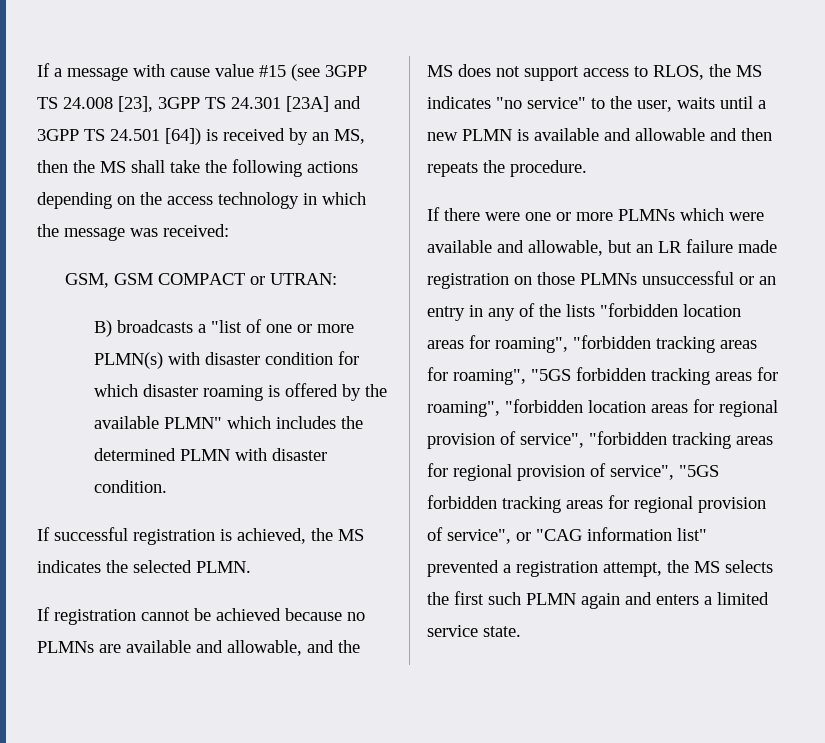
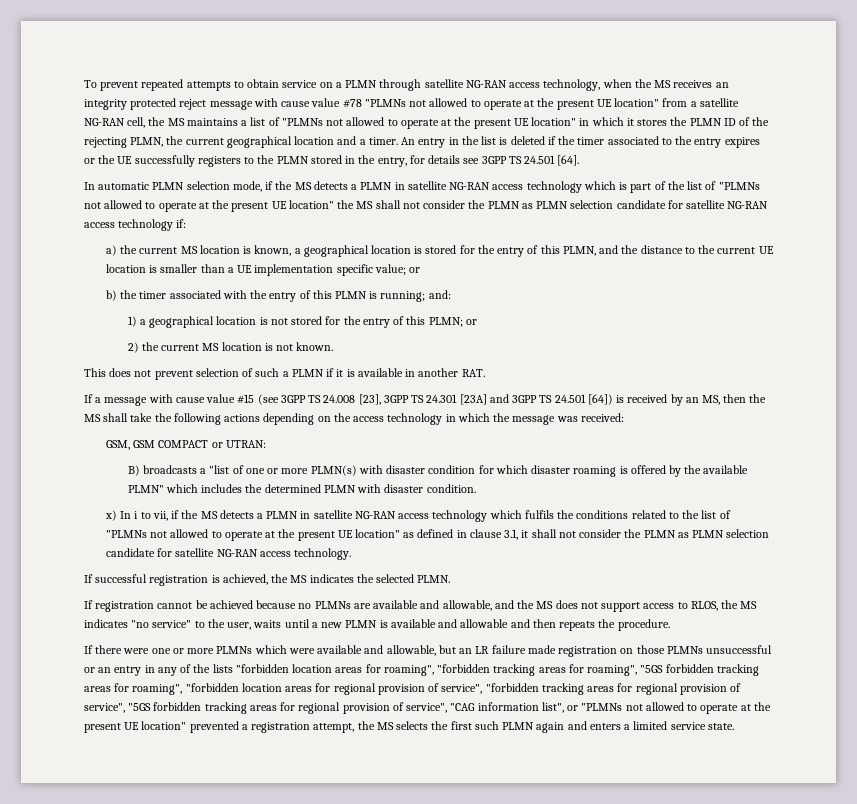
+ To prevent repeated attempts to obtain service on a PLMN through satellite NG-RAN access technology, when the MS receives an integrity protected reject message with cause value #78 "PLMNs not allowed to operate at the present UE location" from a satellite NG-RAN cell, the MS maintains a list of "PLMNs not allowed to operate at the present UE location" in which it stores the PLMN ID of the rejecting PLMN, the current geographical location and a timer. An entry in the list is deleted if the timer associated to the entry expires or the UE successfully registers to the PLMN stored in the entry, for details see 3GPP TS 24.501 [64].
+ In automatic PLMN selection mode, if the MS detects a PLMN in satellite NG-RAN access technology which is part of the list of "PLMNs not allowed to operate at the present UE location" the MS shall not consider the PLMN as PLMN selection candidate for satellite NG-RAN access technology if:
+ a) the current MS location is known, a geographical location is stored for the entry of this PLMN, and the distance to the current UE location is smaller than a UE implementation specific value; or
+ b) the timer associated with the entry of this PLMN is running; and:
+ 1) a geographical location is not stored for the entry of this PLMN; or
+ 2) the current MS location is not known.
+ This does not prevent selection of such a PLMN if it is available in another RAT.
+ x) In i to vii, if the MS detects a PLMN in satellite NG-RAN access technology which fulfils the conditions related to the list of "PLMNs not allowed to operate at the present UE location" as defined in clause 3.1, it shall not consider the PLMN as PLMN selection candidate for satellite NG-RAN access technology.
- If there were one or more PLMNs which were available and allowable, but an LR failure made registration on those PLMNs unsuccessful or an entry in any of the lists "forbidden location areas for roaming", "forbidden tracking areas for roaming", "5GS forbidden tracking areas for roaming", "forbidden location areas for regional provision of service", "forbidden tracking areas for regional provision of service", "5GS forbidden tracking areas for regional provision of service", or "CAG information list" prevented a registration attempt, the MS selects the first such PLMN again and enters a limited service state.
+ If there were one or more PLMNs which were available and allowable, but an LR failure made registration on those PLMNs unsuccessful or an entry in any of the lists "forbidden location areas for roaming", "forbidden tracking areas for roaming", "5GS forbidden tracking areas for roaming", "forbidden location areas for regional provision of service", "forbidden tracking areas for regional provision of service", "5GS forbidden tracking areas for regional provision of service", "CAG information list", or "PLMNs not allowed to operate at the present UE location" prevented a registration attempt, the MS selects the first such PLMN again and enters a limited service state.

